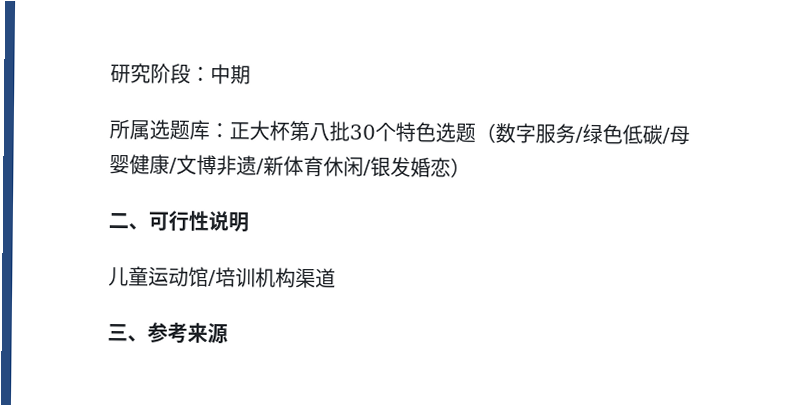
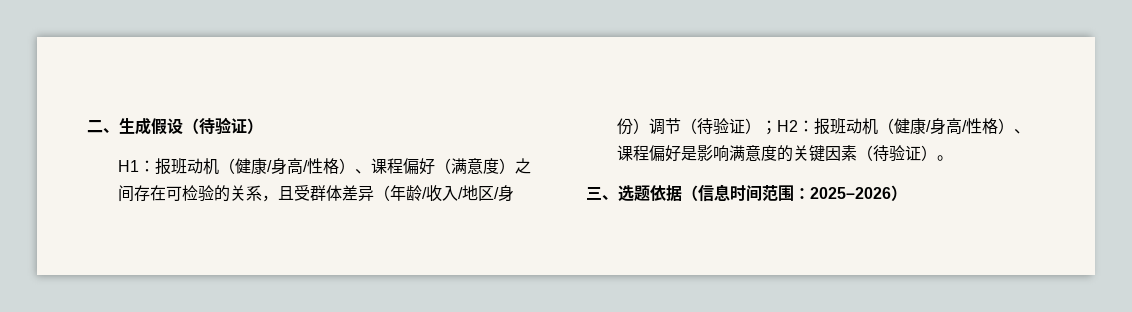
- 研究阶段：中期
- 所属选题库：正大杯第八批30个特色选题（数字服务/绿色低碳/母婴健康/文博非遗/新体育休闲/银发婚恋）
- 二、可行性说明
- 儿童运动馆/培训机构渠道
- 三、参考来源
+ 二、生成假设（待验证）
+ H1：报班动机（健康/身高/性格）、课程偏好（满意度）之间存在可检验的关系，且受群体差异（年龄/收入/地区/身份）调节（待验证）；H2：报班动机（健康/身高/性格）、课程偏好是影响满意度的关键因素（待验证）。
+ 三、选题依据（信息时间范围：2025–2026）

